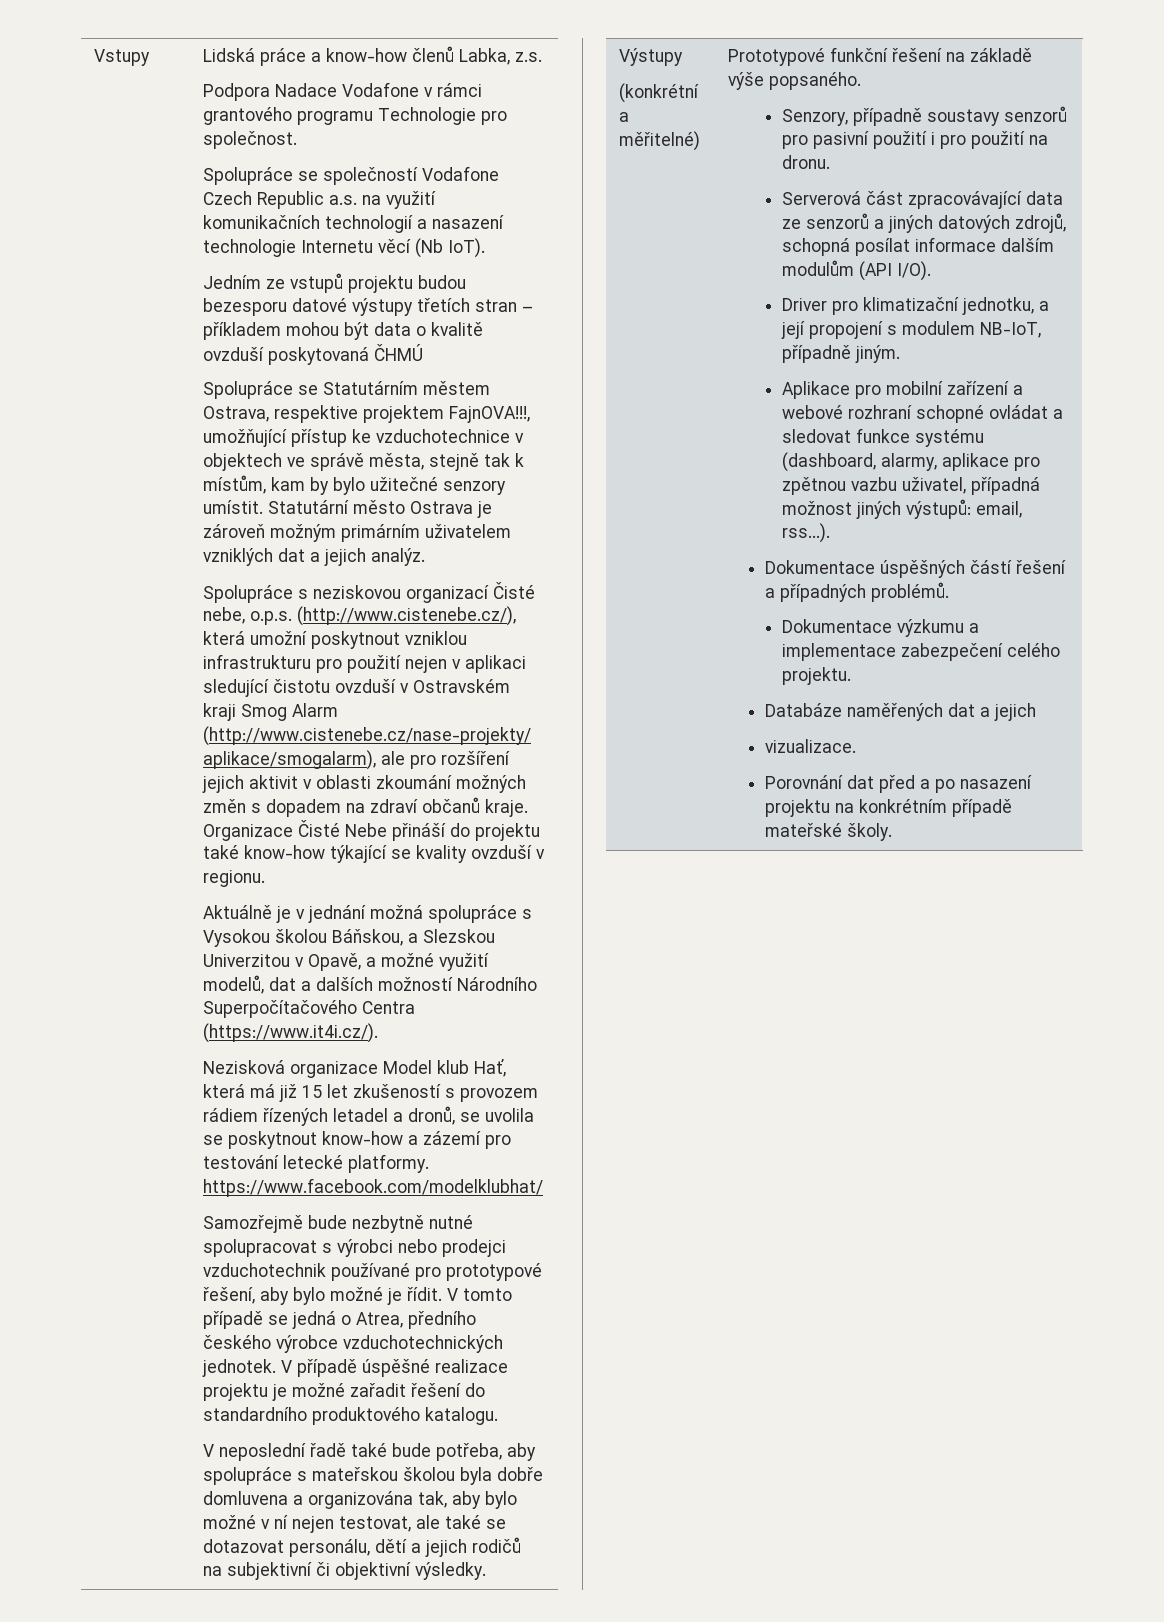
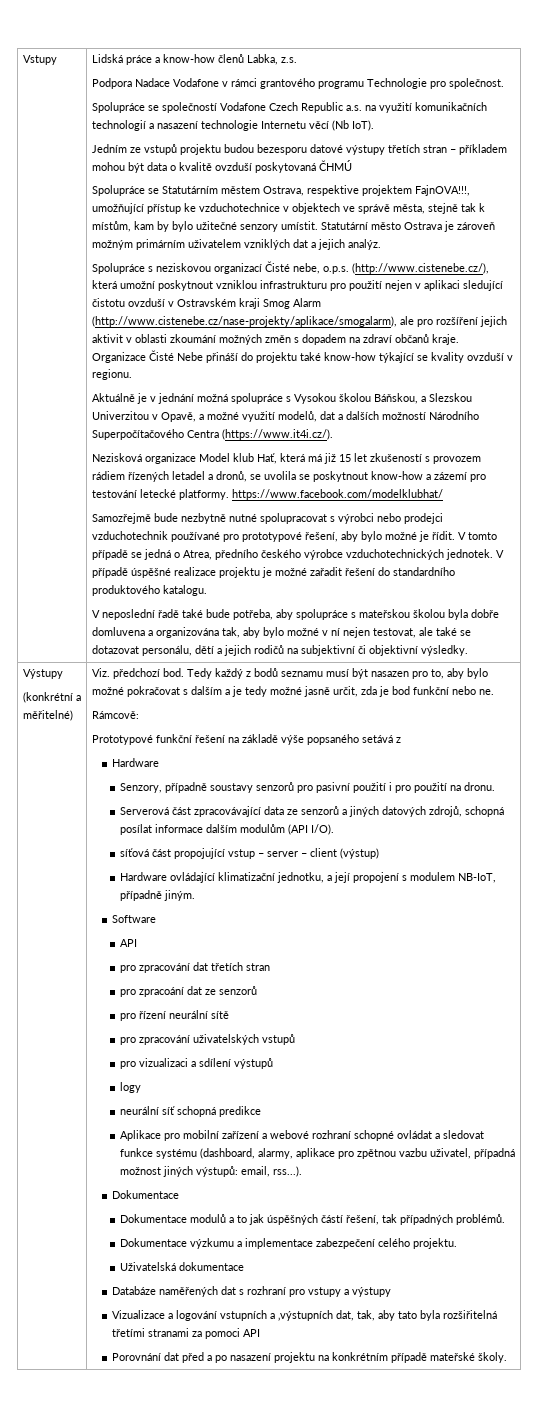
+ Viz. předchozí bod. Tedy každý z bodů seznamu musí být nasazen pro to, aby bylo možné pokračovat s dalším a je tedy možné jasně určit, zda je bod funkční nebo ne.
+ Rámcově:
- Prototypové funkční řešení na základě výše popsaného.
+ Prototypové funkční řešení na základě výše popsaného setává z
+ Hardware
- Driver pro klimatizační jednotku, a její propojení s modulem NB-IoT, případně jiným.
+ síťová část propojující vstup – server – client (výstup)
+ Hardware ovládající klimatizační jednotku, a její propojení s modulem NB-IoT, případně jiným.
+ Software
+ API
+ pro zpracování dat třetích stran
+ pro zpracoání dat ze senzorů
+ pro řízení neurální sítě
+ pro zpracování uživatelských vstupů
+ pro vizualizaci a sdílení výstupů
+ logy
+ neurální síť schopná predikce
  Aplikace pro mobilní zařízení a webové rozhraní schopné ovládat a sledovat funkce systému (dashboard, alarmy, aplikace pro zpětnou vazbu uživatel, případná možnost jiných výstupů: email, rss...).
- Dokumentace úspěšných částí řešení a případných problémů.
+ Dokumentace
+ Dokumentace modulů a to jak úspěšných částí řešení, tak případných problémů.
+ Uživatelská dokumentace
- Databáze naměřených dat a jejich
- vizualizace.
+ Databáze naměřených dat s rozhraní pro vstupy a výstupy
+ Vizualizace a logování vstupních a ‚výstupních dat, tak, aby tato byla rozšiřitelná třetími stranami za pomoci API

